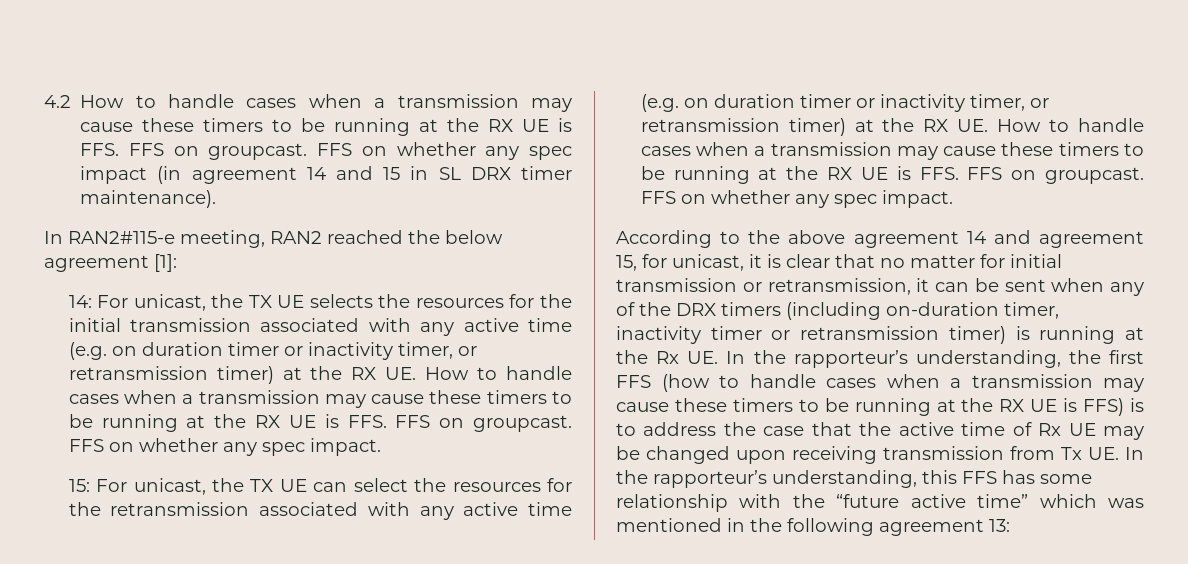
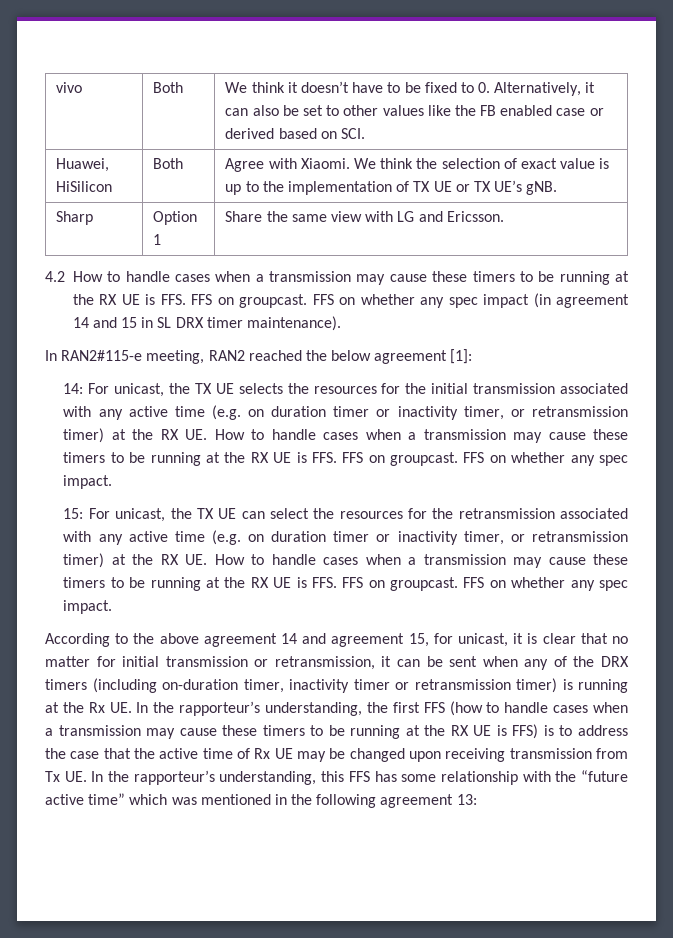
+ vivo | Both | We think it doesn’t have to be fixed to 0. Alternatively, it can also be set to other values like the FB enabled case or derived based on SCI.
+ Huawei, HiSilicon | Both | Agree with Xiaomi. We think the selection of exact value is up to the implementation of TX UE or TX UE’s gNB.
+ Sharp | Option 1 | Share the same view with LG and Ericsson.

